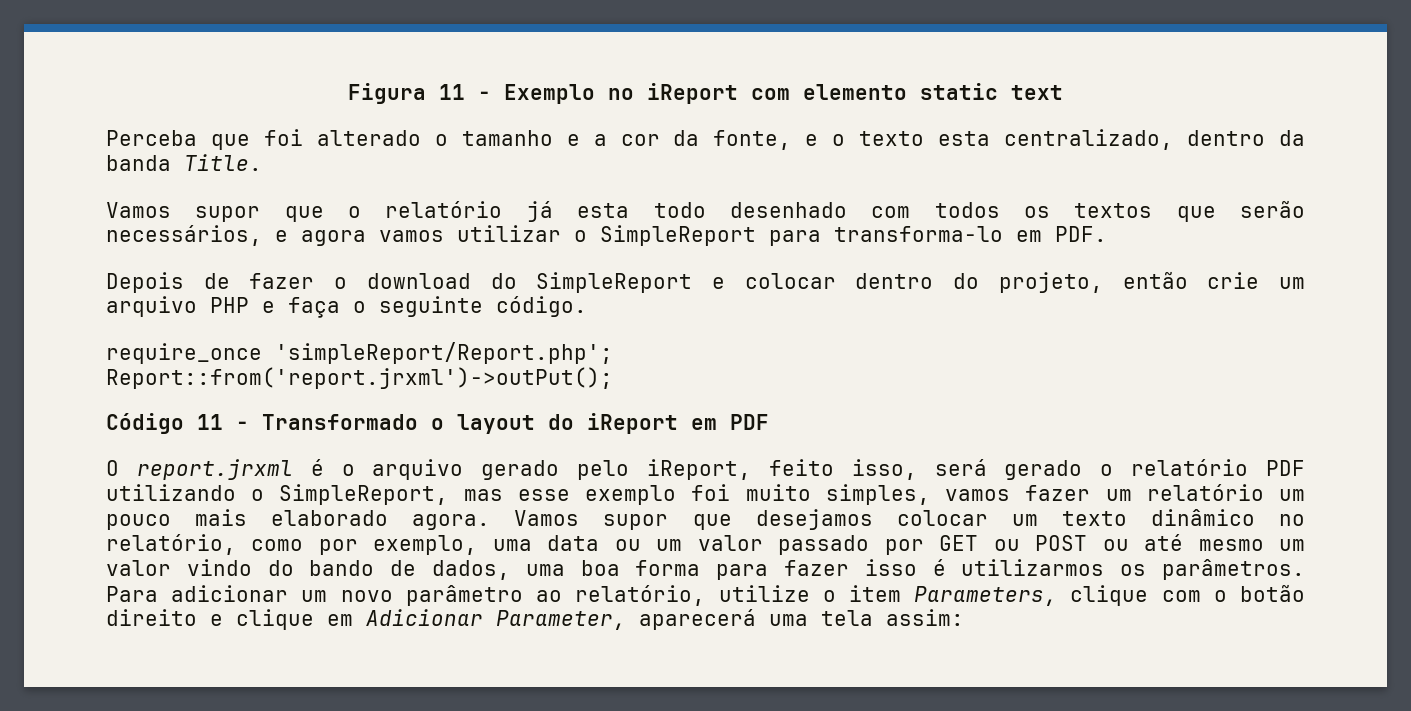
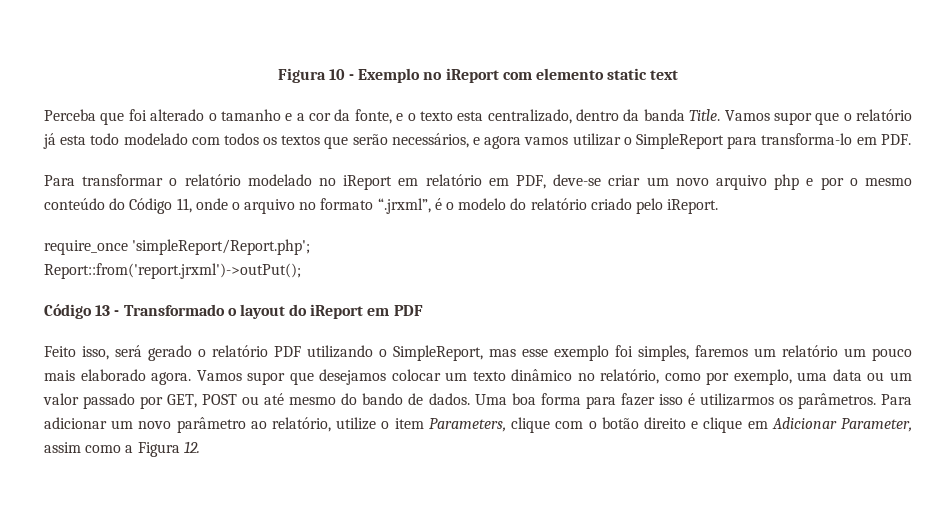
- Figura 11 - Exemplo no iReport com elemento static text
+ Figura 10 - Exemplo no iReport com elemento static text
- Perceba que foi alterado o tamanho e a cor da fonte, e o texto esta centralizado, dentro da banda Title.
- Vamos supor que o relatório já esta todo desenhado com todos os textos que serão necessários, e agora vamos utilizar o SimpleReport para transforma-lo em PDF.
+ Perceba que foi alterado o tamanho e a cor da fonte, e o texto esta centralizado, dentro da banda Title. Vamos supor que o relatório já esta todo modelado com todos os textos que serão necessários, e agora vamos utilizar o SimpleReport para transforma-lo em PDF.
- Depois de fazer o download do SimpleReport e colocar dentro do projeto, então crie um arquivo PHP e faça o seguinte código.
+ Para transformar o relatório modelado no iReport em relatório em PDF, deve-se criar um novo arquivo php e por o mesmo conteúdo do Código 11, onde o arquivo no formato “.jrxml”, é o modelo do relatório criado pelo iReport.
- Código 11 - Transformado o layout do iReport em PDF
+ Código 13 - Transformado o layout do iReport em PDF
- O report.jrxml é o arquivo gerado pelo iReport, feito isso, será gerado o relatório PDF utilizando o SimpleReport, mas esse exemplo foi muito simples, vamos fazer um relatório um pouco mais elaborado agora.
+ Feito isso, será gerado o relatório PDF utilizando o SimpleReport, mas esse exemplo foi simples, faremos um relatório um pouco mais elaborado agora.
- Vamos supor que desejamos colocar um texto dinâmico no relatório, como por exemplo, uma data ou um valor passado por GET ou POST ou até mesmo um valor vindo do bando de dados, uma boa forma para fazer isso é utilizarmos os parâmetros.
+ Vamos supor que desejamos colocar um texto dinâmico no relatório, como por exemplo, uma data ou um valor passado por GET, POST ou até mesmo do bando de dados. Uma boa forma para fazer isso é utilizarmos os parâmetros.
- Para adicionar um novo parâmetro ao relatório, utilize o item Parameters, clique com o botão direito e clique em Adicionar Parameter, aparecerá uma tela assim:
+ Para adicionar um novo parâmetro ao relatório, utilize o item Parameters, clique com o botão direito e clique em Adicionar Parameter, assim como a Figura 12.

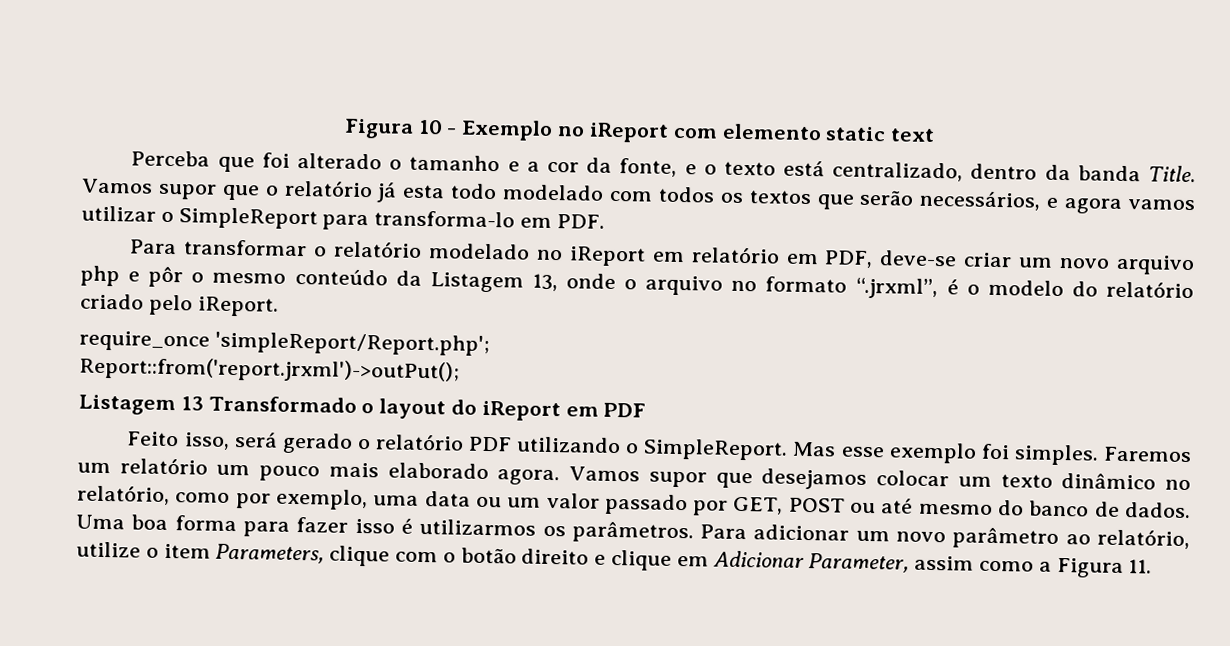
- Perceba que foi alterado o tamanho e a cor da fonte, e o texto esta centralizado, dentro da banda Title.
+ Perceba que foi alterado o tamanho e a cor da fonte, e o texto está centralizado, dentro da banda Title.
- Para transformar o relatório modelado no iReport em relatório em PDF, deve-se criar um novo arquivo php e por o mesmo conteúdo do Código 11, onde o arquivo no formato “.jrxml”, é o modelo do relatório criado pelo iReport.
+ Para transformar o relatório modelado no iReport em relatório em PDF, deve-se criar um novo arquivo php e pôr o mesmo conteúdo da Listagem 13, onde o arquivo no formato “.jrxml”, é o modelo do relatório criado pelo iReport.
- Código 13 - Transformado o layout do iReport em PDF
+ Listagem 13 Transformado o layout do iReport em PDF
- Feito isso, será gerado o relatório PDF utilizando o SimpleReport, mas esse exemplo foi simples, faremos um relatório um pouco mais elaborado agora.
+ Feito isso, será gerado o relatório PDF utilizando o SimpleReport. Mas esse exemplo foi simples. Faremos um relatório um pouco mais elaborado agora.
- Vamos supor que desejamos colocar um texto dinâmico no relatório, como por exemplo, uma data ou um valor passado por GET, POST ou até mesmo do bando de dados.
+ Vamos supor que desejamos colocar um texto dinâmico no relatório, como por exemplo, uma data ou um valor passado por GET, POST ou até mesmo do banco de dados.
- Para adicionar um novo parâmetro ao relatório, utilize o item Parameters, clique com o botão direito e clique em Adicionar Parameter, assim como a Figura 12.
+ Para adicionar um novo parâmetro ao relatório, utilize o item Parameters, clique com o botão direito e clique em Adicionar Parameter, assim como a Figura 11.

